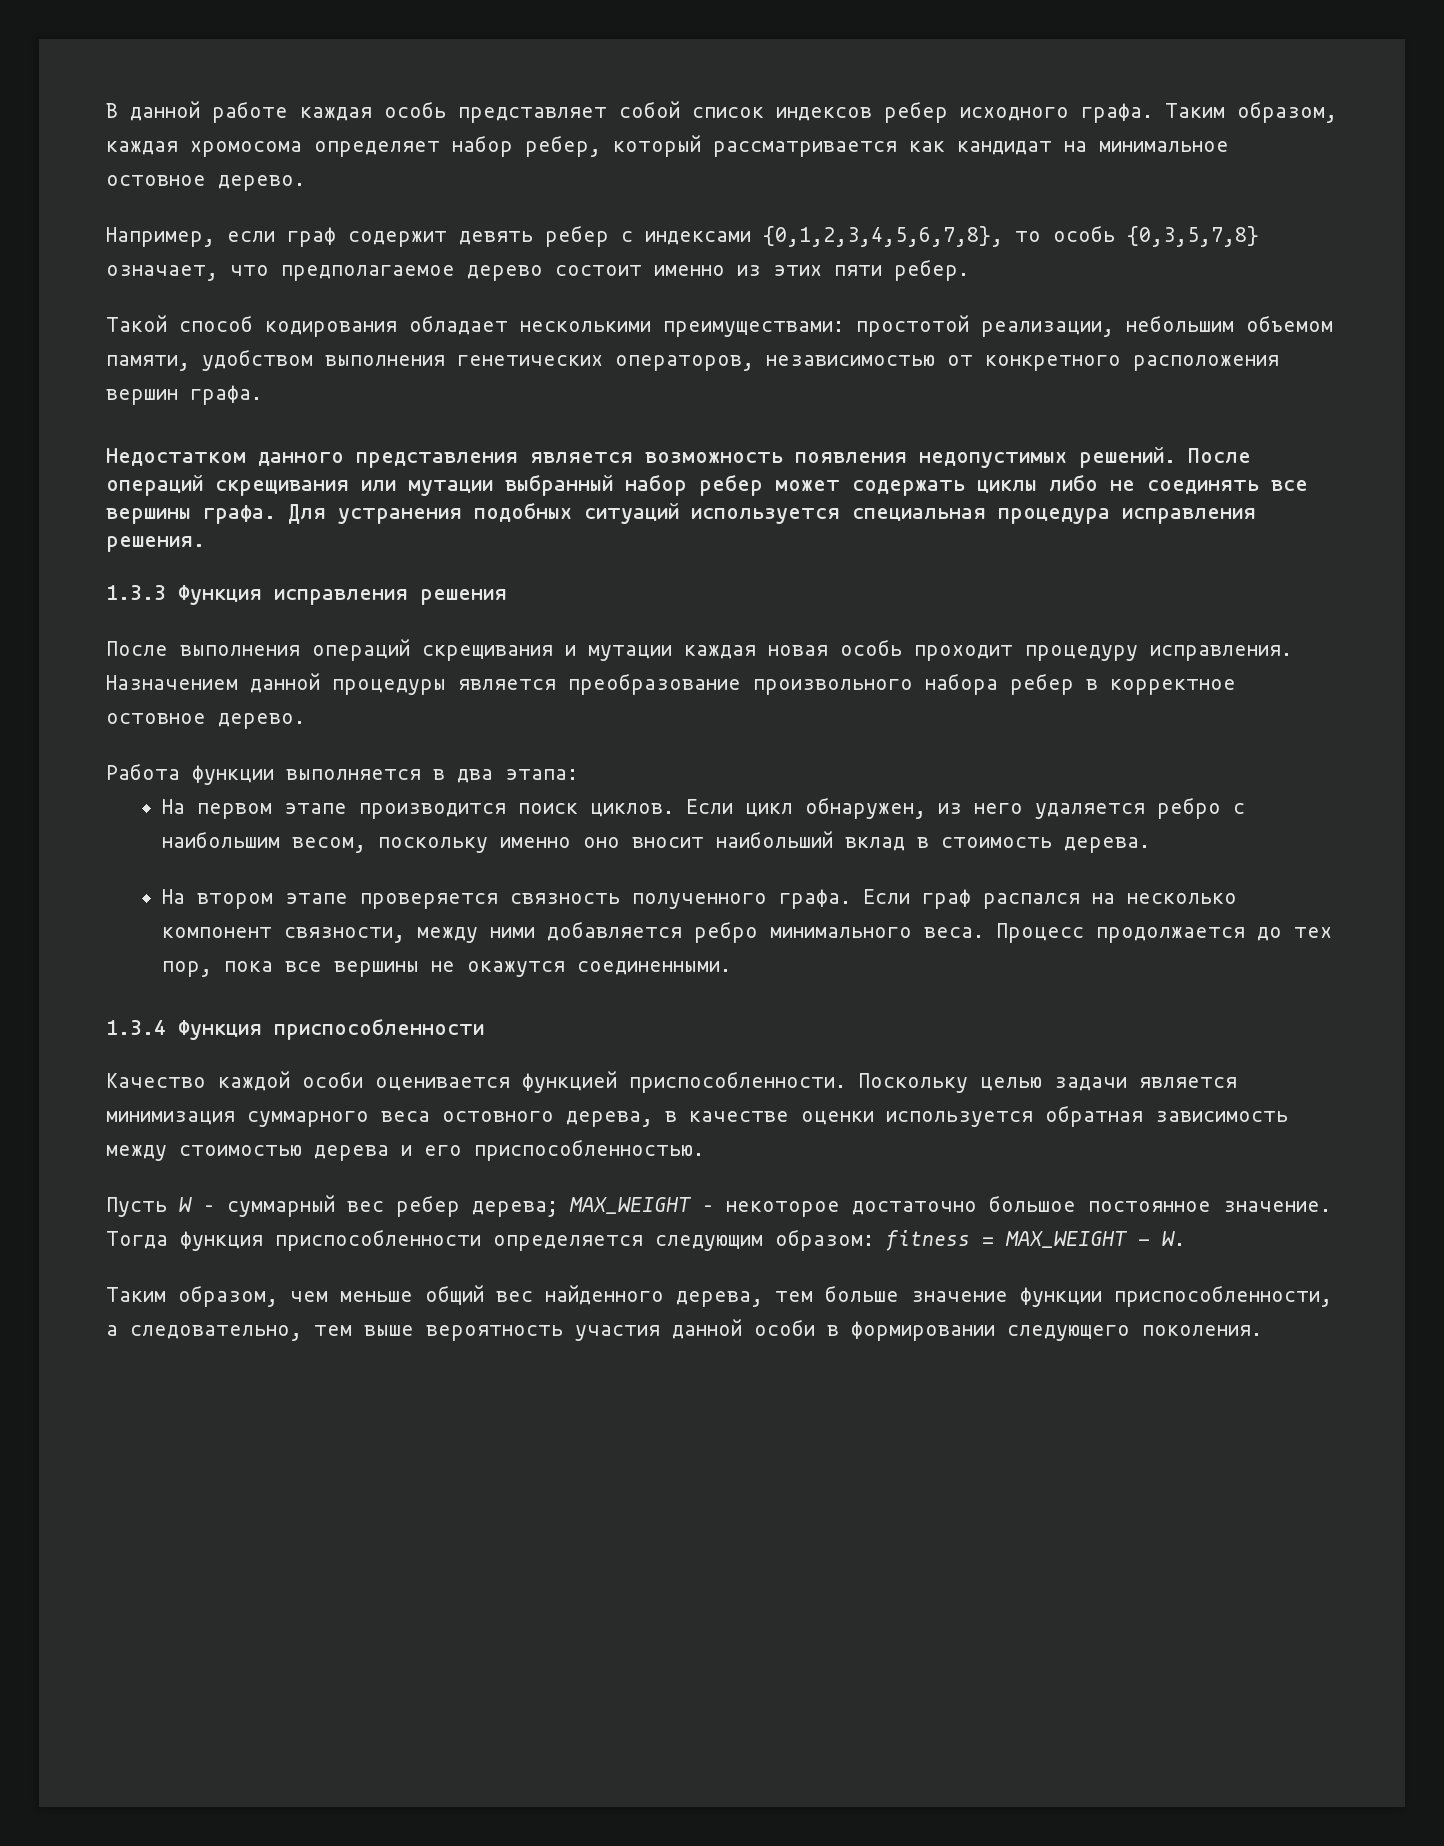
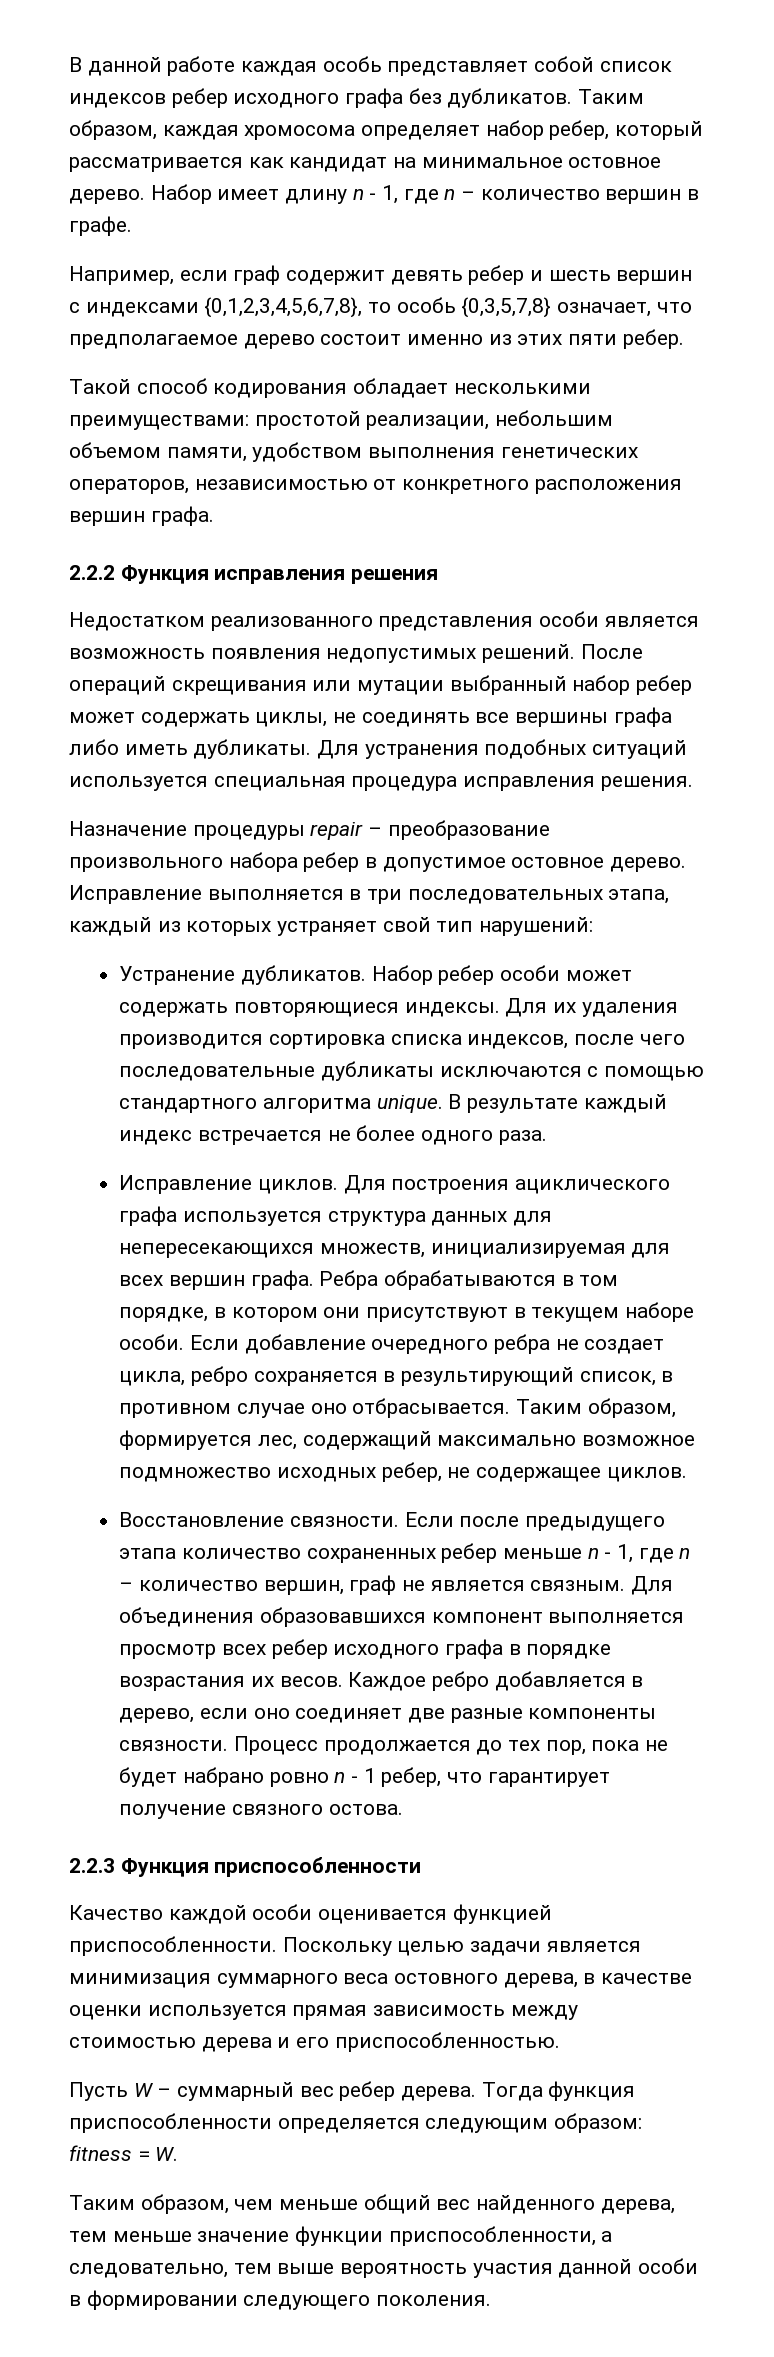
- В данной работе каждая особь представляет собой список индексов ребер исходного графа.
+ В данной работе каждая особь представляет собой список индексов ребер исходного графа без дубликатов.
+ Набор имеет длину n - 1, где n – количество вершин в графе.
- Например, если граф содержит девять ребер с индексами {0,1,2,3,4,5,6,7,8}, то особь {0,3,5,7,8} означает, что предполагаемое дерево состоит именно из этих пяти ребер.
+ Например, если граф содержит девять ребер и шесть вершин с индексами {0,1,2,3,4,5,6,7,8}, то особь {0,3,5,7,8} означает, что предполагаемое дерево состоит именно из этих пяти ребер.
- Недостатком данного представления является возможность появления недопустимых решений.
+ 2.2.2 Функция исправления решения
+ Недостатком реализованного представления особи является возможность появления недопустимых решений.
- После операций скрещивания или мутации выбранный набор ребер может содержать циклы либо не соединять все вершины графа.
+ После операций скрещивания или мутации выбранный набор ребер может содержать циклы, не соединять все вершины графа либо иметь дубликаты.
- 1.3.3 Функция исправления решения
- После выполнения операций скрещивания и мутации каждая новая особь проходит процедуру исправления. Назначением данной процедуры является преобразование произвольного набора ребер в корректное остовное дерево.
- Работа функции выполняется в два этапа:
- На первом этапе производится поиск циклов. Если цикл обнаружен, из него удаляется ребро с наибольшим весом, поскольку именно оно вносит наибольший вклад в стоимость дерева.
- На втором этапе проверяется связность полученного графа. Если граф распался на несколько компонент связности, между ними добавляется ребро минимального веса.
+ Назначение процедуры repair – преобразование произвольного набора ребер в допустимое остовное дерево. Исправление выполняется в три последовательных этапа, каждый из которых устраняет свой тип нарушений:
+ Устранение дубликатов. Набор ребер особи может содержать повторяющиеся индексы. Для их удаления производится сортировка списка индексов, после чего последовательные дубликаты исключаются с помощью стандартного алгоритма unique. В результате каждый индекс встречается не более одного раза.
+ Исправление циклов. Для построения ациклического графа используется структура данных для непересекающихся множеств, инициализируемая для всех вершин графа. Ребра обрабатываются в том порядке, в котором они присутствуют в текущем наборе особи. Если добавление очередного ребра не создает цикла, ребро сохраняется в результирующий список, в противном случае оно отбрасывается. Таким образом, формируется лес, содержащий максимально возможное подмножество исходных ребер, не содержащее циклов.
+ Восстановление связности. Если после предыдущего этапа количество сохраненных ребер меньше n - 1, где n – количество вершин, граф не является связным. Для объединения образовавшихся компонент выполняется просмотр всех ребер исходного графа в порядке возрастания их весов. Каждое ребро добавляется в дерево, если оно соединяет две разные компоненты связности.
- Процесс продолжается до тех пор, пока все вершины не окажутся соединенными.
- 1.3.4 Функция приспособленности
+ Процесс продолжается до тех пор, пока не будет набрано ровно n - 1 ребер, что гарантирует получение связного остова.
+ 2.2.3 Функция приспособленности
- Поскольку целью задачи является минимизация суммарного веса остовного дерева, в качестве оценки используется обратная зависимость между стоимостью дерева и его приспособленностью.
+ Поскольку целью задачи является минимизация суммарного веса остовного дерева, в качестве оценки используется прямая зависимость между стоимостью дерева и его приспособленностью.
- Пусть W – суммарный вес ребер дерева; MAX_WEIGHT – некоторое достаточно большое постоянное значение.
+ Пусть W – суммарный вес ребер дерева.
- Тогда функция приспособленности определяется следующим образом: fitness = MAX_WEIGHT - W.
+ Тогда функция приспособленности определяется следующим образом: fitness = W.
- Таким образом, чем меньше общий вес найденного дерева, тем больше значение функции приспособленности, а следовательно, тем выше вероятность участия данной особи в формировании следующего поколения.
+ Таким образом, чем меньше общий вес найденного дерева, тем меньше значение функции приспособленности, а следовательно, тем выше вероятность участия данной особи в формировании следующего поколения.

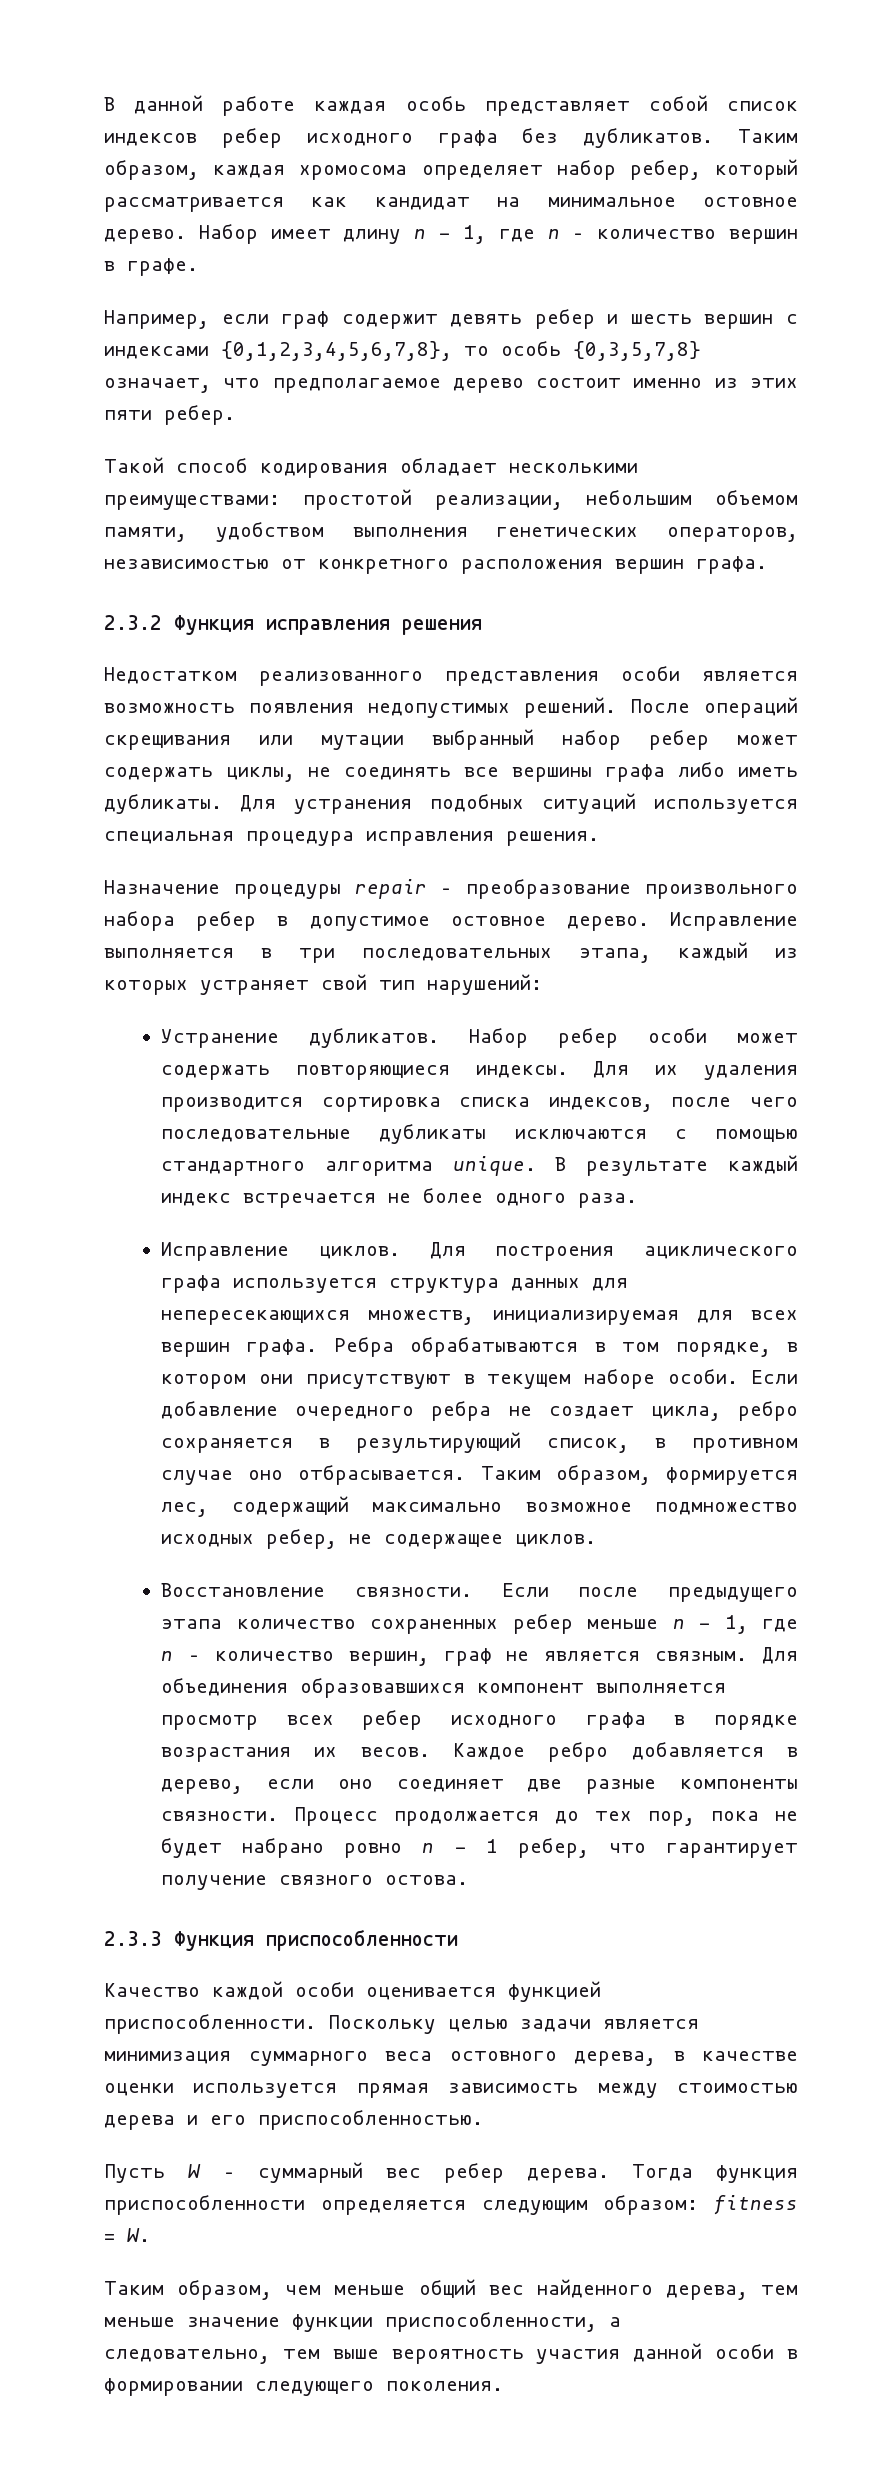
- 2.2.2 Функция исправления решения
+ 2.3.2 Функция исправления решения
- 2.2.3 Функция приспособленности
+ 2.3.3 Функция приспособленности

